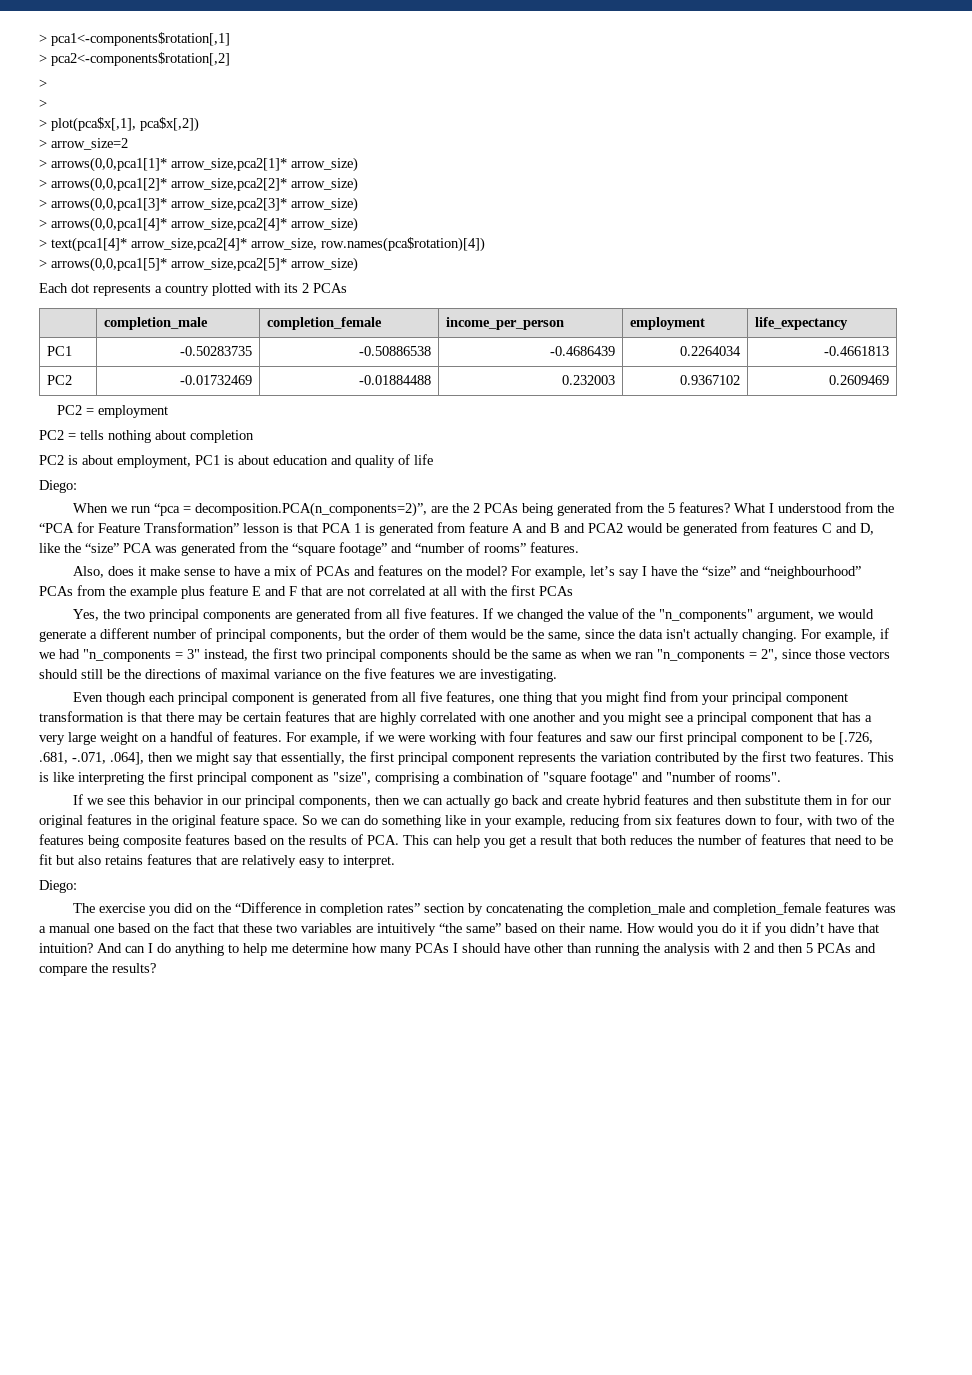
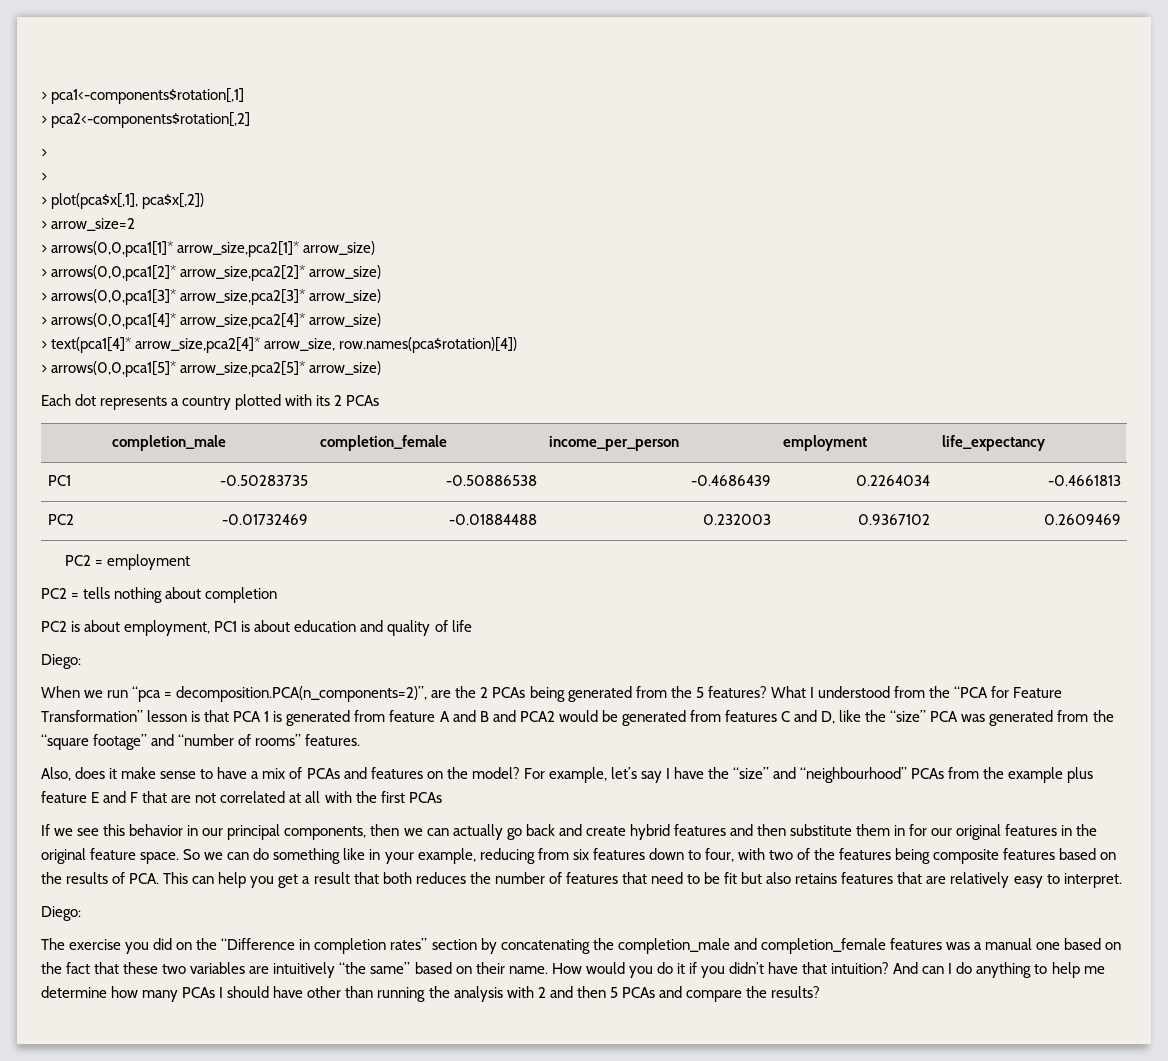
- Yes, the two principal components are generated from all five features. If we changed the value of the "n_components" argument, we would generate a different number of principal components, but the order of them would be the same, since the data isn't actually changing. For example, if we had "n_components = 3" instead, the first two principal components should be the same as when we ran "n_components = 2", since those vectors should still be the directions of maximal variance on the five features we are investigating.
- Even though each principal component is generated from all five features, one thing that you might find from your principal component transformation is that there may be certain features that are highly correlated with one another and you might see a principal component that has a very large weight on a handful of features. For example, if we were working with four features and saw our first principal component to be [.726, .681, -.071, .064], then we might say that essentially, the first principal component represents the variation contributed by the first two features. This is like interpreting the first principal component as "size", comprising a combination of "square footage" and "number of rooms".

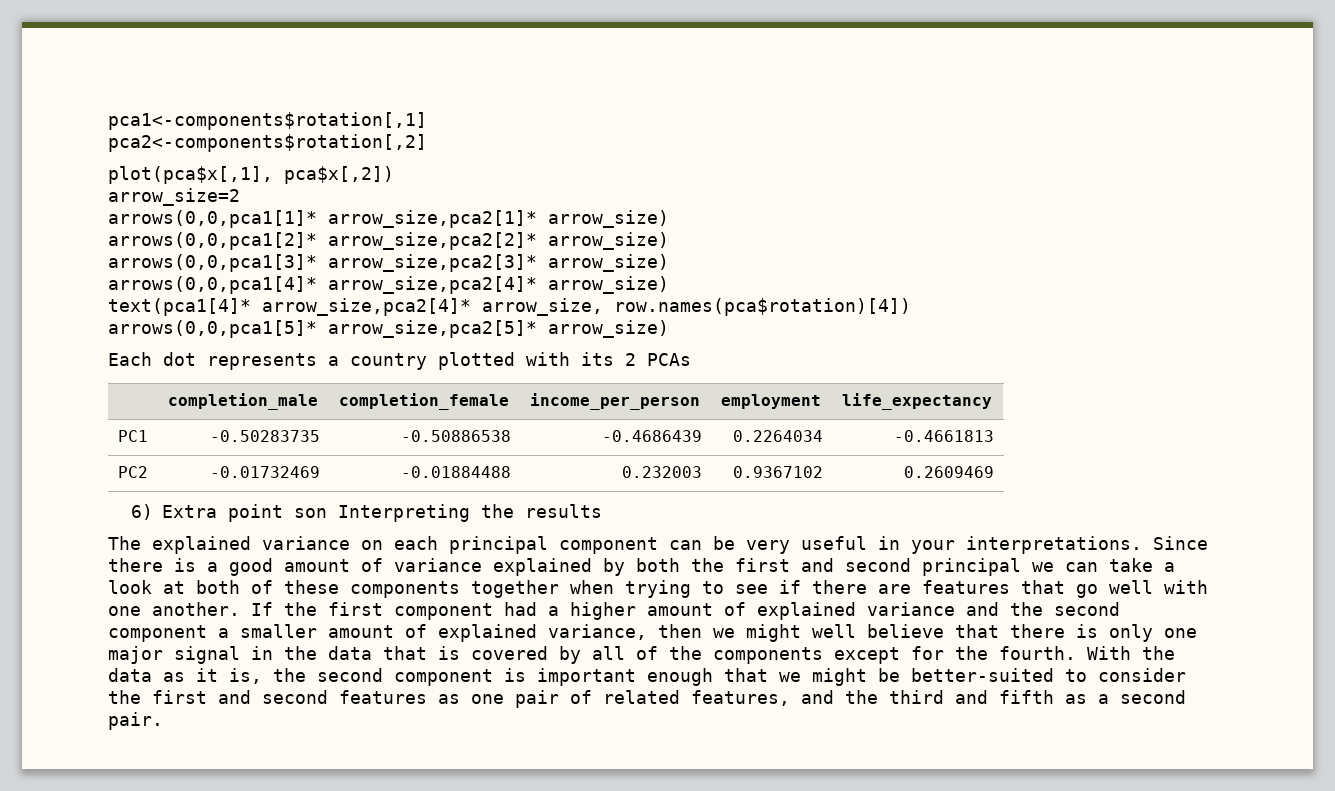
- > pca1<-components$rotation[,1]
+ pca1<-components$rotation[,1]
- > pca2<-components$rotation[,2]
- >
- >
- > plot(pca$x[,1], pca$x[,2])
+ pca2<-components$rotation[,2]
+ plot(pca$x[,1], pca$x[,2])
- > arrow_size=2
+ arrow_size=2
- > arrows(0,0,pca1[1]* arrow_size,pca2[1]* arrow_size)
+ arrows(0,0,pca1[1]* arrow_size,pca2[1]* arrow_size)
- > arrows(0,0,pca1[2]* arrow_size,pca2[2]* arrow_size)
+ arrows(0,0,pca1[2]* arrow_size,pca2[2]* arrow_size)
- > arrows(0,0,pca1[3]* arrow_size,pca2[3]* arrow_size)
+ arrows(0,0,pca1[3]* arrow_size,pca2[3]* arrow_size)
- > arrows(0,0,pca1[4]* arrow_size,pca2[4]* arrow_size)
+ arrows(0,0,pca1[4]* arrow_size,pca2[4]* arrow_size)
- > text(pca1[4]* arrow_size,pca2[4]* arrow_size, row.names(pca$rotation)[4])
+ text(pca1[4]* arrow_size,pca2[4]* arrow_size, row.names(pca$rotation)[4])
- > arrows(0,0,pca1[5]* arrow_size,pca2[5]* arrow_size)
+ arrows(0,0,pca1[5]* arrow_size,pca2[5]* arrow_size)
- PC2 = employment
- PC2 = tells nothing about completion
- PC2 is about employment, PC1 is about education and quality of life
- Diego:
- When we run “pca = decomposition.PCA(n_components=2)”, are the 2 PCAs being generated from the 5 features? What I understood from the “PCA for Feature Transformation” lesson is that PCA 1 is generated from feature A and B and PCA2 would be generated from features C and D, like the “size” PCA was generated from the “square footage” and “number of rooms” features.
- Also, does it make sense to have a mix of PCAs and features on the model? For example, let’s say I have the “size” and “neighbourhood” PCAs from the example plus feature E and F that are not correlated at all with the first PCAs
- If we see this behavior in our principal components, then we can actually go back and create hybrid features and then substitute them in for our original features in the original feature space. So we can do something like in your example, reducing from six features down to four, with two of the features being composite features based on the results of PCA. This can help you get a result that both reduces the number of features that need to be fit but also retains features that are relatively easy to interpret.
- Diego:
- The exercise you did on the “Difference in completion rates” section by concatenating the completion_male and completion_female features was a manual one based on the fact that these two variables are intuitively “the same” based on their name. How would you do it if you didn’t have that intuition? And can I do anything to help me determine how many PCAs I should have other than running the analysis with 2 and then 5 PCAs and compare the results?
+ 6) Extra point son Interpreting the results
+ The explained variance on each principal component can be very useful in your interpretations. Since there is a good amount of variance explained by both the first and second principal we can take a look at both of these components together when trying to see if there are features that go well with one another. If the first component had a higher amount of explained variance and the second component a smaller amount of explained variance, then we might well believe that there is only one major signal in the data that is covered by all of the components except for the fourth. With the data as it is, the second component is important enough that we might be better-suited to consider the first and second features as one pair of related features, and the third and fifth as a second pair.

